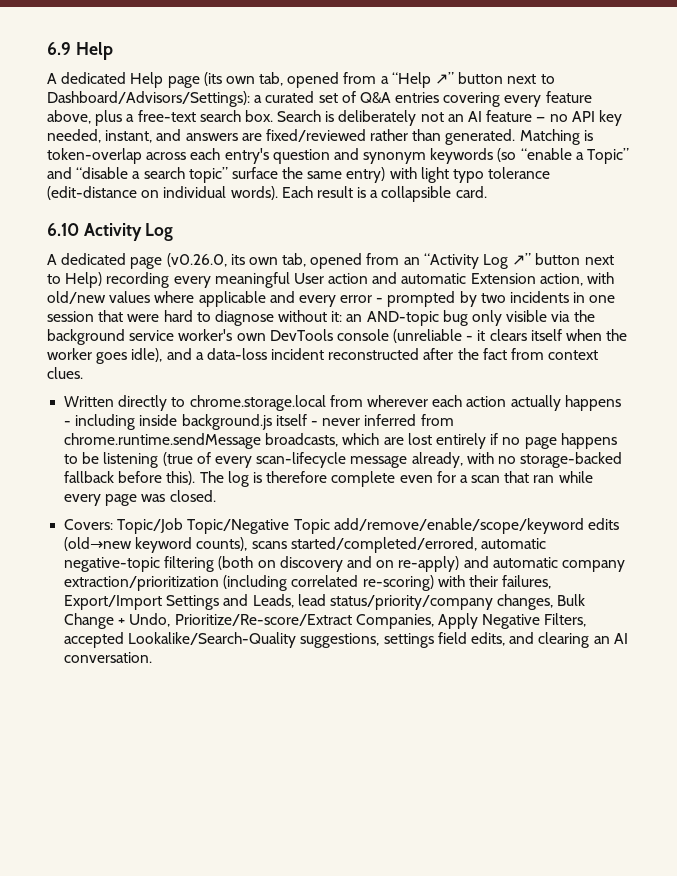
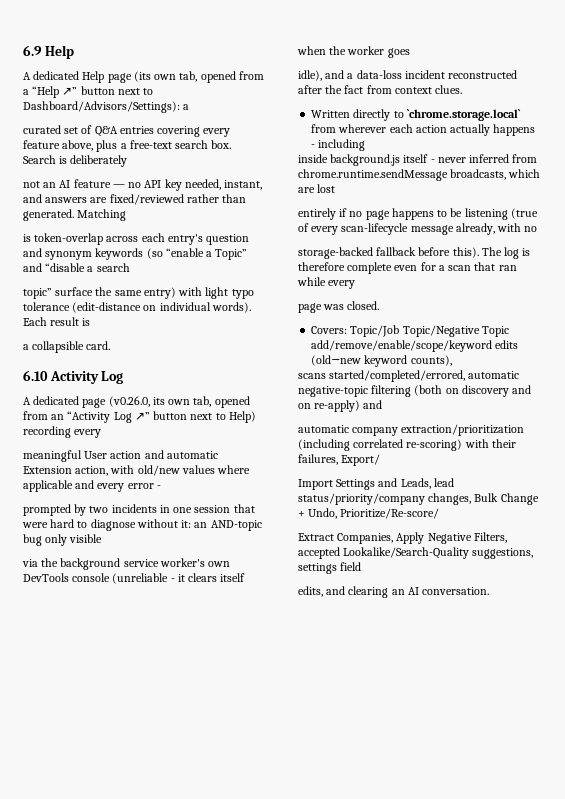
- A dedicated Help page (its own tab, opened from a “Help ↗” button next to Dashboard/Advisors/Settings): a curated set of Q&A entries covering every feature above, plus a free-text search box.
+ A dedicated Help page (its own tab, opened from a “Help ↗” button next to Dashboard/Advisors/Settings): a
+ curated set of Q&A entries covering every feature above, plus a free-text search box.
- Search is deliberately not an AI feature — no API key needed, instant, and answers are fixed/reviewed rather than generated.
+ Search is deliberately
+ not an AI feature — no API key needed, instant, and answers are fixed/reviewed rather than generated.
- Matching is token-overlap across each entry's question and synonym keywords (so “enable a Topic” and “disable a search topic” surface the same entry) with light typo tolerance (edit-distance on individual words).
+ Matching
+ is token-overlap across each entry's question and synonym keywords (so “enable a Topic” and “disable a search
+ topic” surface the same entry) with light typo tolerance (edit-distance on individual words).
- Each result is a collapsible card.
+ Each result is
+ a collapsible card.
- A dedicated page (v0.26.0, its own tab, opened from an “Activity Log ↗” button next to Help) recording every meaningful User action and automatic Extension action, with old/new values where applicable and every error - prompted by two incidents in one session that were hard to diagnose without it:
+ A dedicated page (v0.26.0, its own tab, opened from an “Activity Log ↗” button next to Help) recording every
+ meaningful User action and automatic Extension action, with old/new values where applicable and every error -
+ prompted by two incidents in one session that were hard to diagnose without it:
- an AND-topic bug only visible via the background service worker's own DevTools console (unreliable - it clears itself when the worker goes idle), and a data-loss incident reconstructed after the fact from context clues.
+ an AND-topic bug only visible
+ via the background service worker's own DevTools console (unreliable - it clears itself when the worker goes
+ idle), and a data-loss incident reconstructed after the fact from context clues.
- Written directly to chrome.storage.local from wherever each action actually happens - including inside background.js itself - never inferred from chrome.runtime.sendMessage broadcasts, which are lost entirely if no page happens to be listening (true of every scan-lifecycle message already, with no storage-backed fallback before this).
+ Written directly to `chrome.storage.local` from wherever each action actually happens - including
+ inside background.js itself - never inferred from chrome.runtime.sendMessage broadcasts, which are lost
+ entirely if no page happens to be listening (true of every scan-lifecycle message already, with no
+ storage-backed fallback before this).
- The log is therefore complete even for a scan that ran while every page was closed.
+ The log is therefore complete even for a scan that ran while every
+ page was closed.
- Covers: Topic/Job Topic/Negative Topic add/remove/enable/scope/keyword edits (old→new keyword counts), scans started/completed/errored, automatic negative-topic filtering (both on discovery and on re-apply) and automatic company extraction/prioritization (including correlated re-scoring) with their failures, Export/Import Settings and Leads, lead status/priority/company changes, Bulk Change + Undo, Prioritize/Re-score/Extract Companies, Apply Negative Filters, accepted Lookalike/Search-Quality suggestions, settings field edits, and clearing an AI conversation.
+ Covers: Topic/Job Topic/Negative Topic add/remove/enable/scope/keyword edits (old→new keyword counts),
+ scans started/completed/errored, automatic negative-topic filtering (both on discovery and on re-apply) and
+ automatic company extraction/prioritization (including correlated re-scoring) with their failures, Export/
+ Import Settings and Leads, lead status/priority/company changes, Bulk Change + Undo, Prioritize/Re-score/
+ Extract Companies, Apply Negative Filters, accepted Lookalike/Search-Quality suggestions, settings field
+ edits, and clearing an AI conversation.

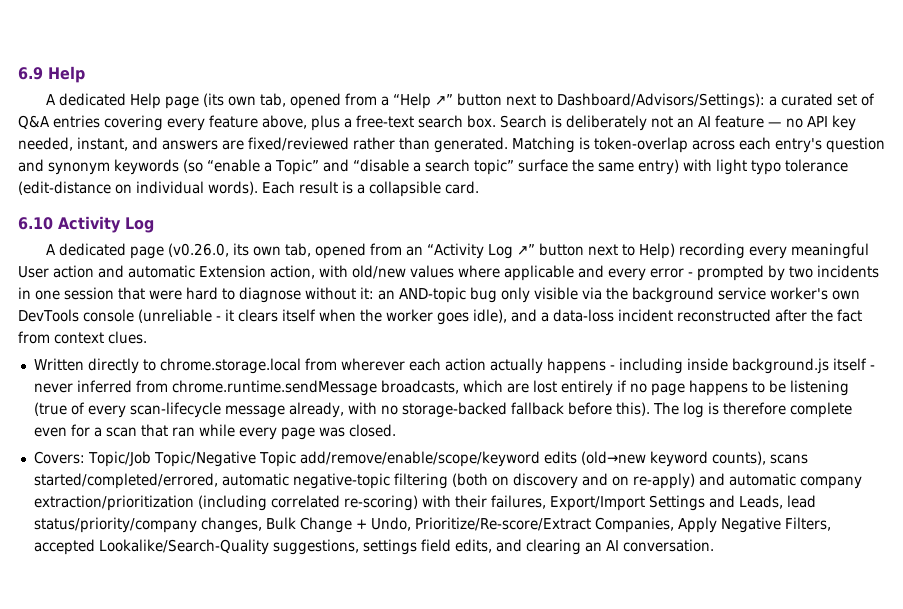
- A dedicated Help page (its own tab, opened from a “Help ↗” button next to Dashboard/Advisors/Settings): a
- curated set of Q&A entries covering every feature above, plus a free-text search box.
+ A dedicated Help page (its own tab, opened from a “Help ↗” button next to Dashboard/Advisors/Settings): a curated set of Q&A entries covering every feature above, plus a free-text search box.
- Search is deliberately
- not an AI feature — no API key needed, instant, and answers are fixed/reviewed rather than generated.
+ Search is deliberately not an AI feature — no API key needed, instant, and answers are fixed/reviewed rather than generated.
- Matching
- is token-overlap across each entry's question and synonym keywords (so “enable a Topic” and “disable a search
- topic” surface the same entry) with light typo tolerance (edit-distance on individual words).
+ Matching is token-overlap across each entry's question and synonym keywords (so “enable a Topic” and “disable a search topic” surface the same entry) with light typo tolerance (edit-distance on individual words).
- Each result is
- a collapsible card.
+ Each result is a collapsible card.
- A dedicated page (v0.26.0, its own tab, opened from an “Activity Log ↗” button next to Help) recording every
- meaningful User action and automatic Extension action, with old/new values where applicable and every error -
- prompted by two incidents in one session that were hard to diagnose without it:
+ A dedicated page (v0.26.0, its own tab, opened from an “Activity Log ↗” button next to Help) recording every meaningful User action and automatic Extension action, with old/new values where applicable and every error - prompted by two incidents in one session that were hard to diagnose without it:
- an AND-topic bug only visible
- via the background service worker's own DevTools console (unreliable - it clears itself when the worker goes
- idle), and a data-loss incident reconstructed after the fact from context clues.
+ an AND-topic bug only visible via the background service worker's own DevTools console (unreliable - it clears itself when the worker goes idle), and a data-loss incident reconstructed after the fact from context clues.
- Written directly to `chrome.storage.local` from wherever each action actually happens - including
- inside background.js itself - never inferred from chrome.runtime.sendMessage broadcasts, which are lost
- entirely if no page happens to be listening (true of every scan-lifecycle message already, with no
- storage-backed fallback before this).
+ Written directly to chrome.storage.local from wherever each action actually happens - including inside background.js itself - never inferred from chrome.runtime.sendMessage broadcasts, which are lost entirely if no page happens to be listening (true of every scan-lifecycle message already, with no storage-backed fallback before this).
- The log is therefore complete even for a scan that ran while every
- page was closed.
+ The log is therefore complete even for a scan that ran while every page was closed.
- Covers: Topic/Job Topic/Negative Topic add/remove/enable/scope/keyword edits (old→new keyword counts),
- scans started/completed/errored, automatic negative-topic filtering (both on discovery and on re-apply) and
- automatic company extraction/prioritization (including correlated re-scoring) with their failures, Export/
- Import Settings and Leads, lead status/priority/company changes, Bulk Change + Undo, Prioritize/Re-score/
- Extract Companies, Apply Negative Filters, accepted Lookalike/Search-Quality suggestions, settings field
- edits, and clearing an AI conversation.
+ Covers: Topic/Job Topic/Negative Topic add/remove/enable/scope/keyword edits (old→new keyword counts), scans started/completed/errored, automatic negative-topic filtering (both on discovery and on re-apply) and automatic company extraction/prioritization (including correlated re-scoring) with their failures, Export/Import Settings and Leads, lead status/priority/company changes, Bulk Change + Undo, Prioritize/Re-score/Extract Companies, Apply Negative Filters, accepted Lookalike/Search-Quality suggestions, settings field edits, and clearing an AI conversation.

